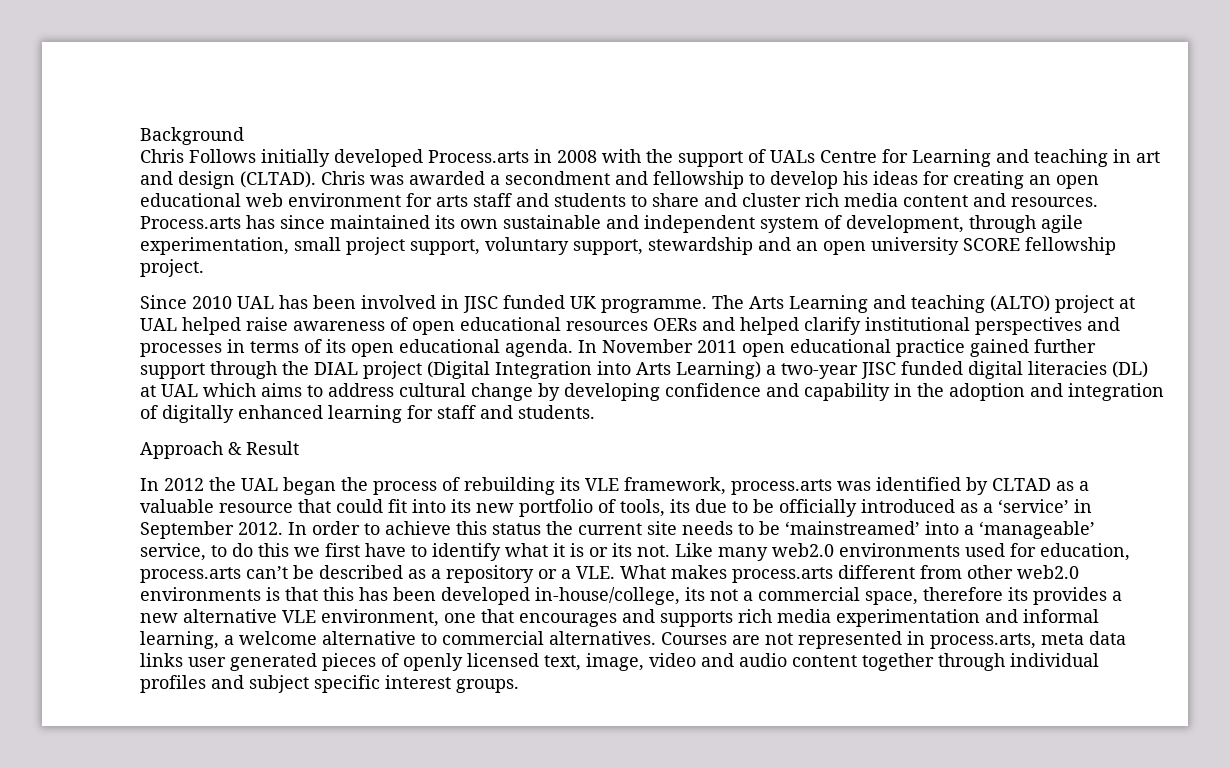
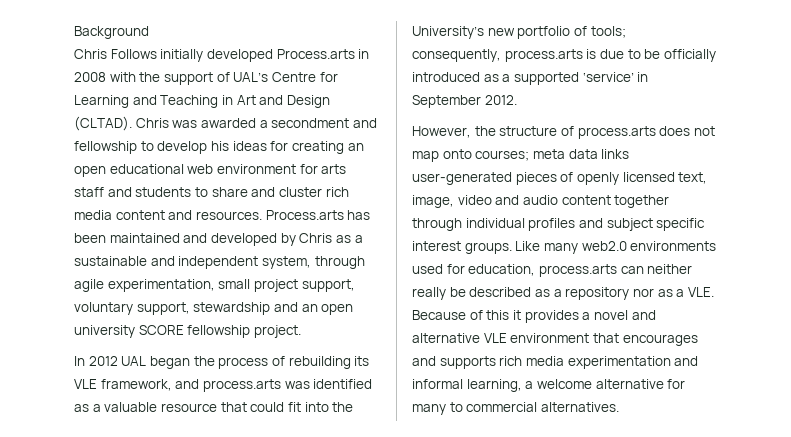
- Chris Follows initially developed Process.arts in 2008 with the support of UALs Centre for Learning and teaching in art and design (CLTAD).
+ Chris Follows initially developed Process.arts in 2008 with the support of UAL’s Centre for Learning and Teaching in Art and Design (CLTAD).
- Process.arts has since maintained its own sustainable and independent system of development, through agile experimentation, small project support, voluntary support, stewardship and an open university SCORE fellowship project.
+ Process.arts has been maintained and developed by Chris as a sustainable and independent system, through agile experimentation, small project support, voluntary support, stewardship and an open university SCORE fellowship project.
- Since 2010 UAL has been involved in JISC funded UK programme. The Arts Learning and teaching (ALTO) project at UAL helped raise awareness of open educational resources OERs and helped clarify institutional perspectives and processes in terms of its open educational agenda. In November 2011 open educational practice gained further support through the DIAL project (Digital Integration into Arts Learning) a two-year JISC funded digital literacies (DL) at UAL which aims to address cultural change by developing confidence and capability in the adoption and integration of digitally enhanced learning for staff and students.
- Approach & Result
- In 2012 the UAL began the process of rebuilding its VLE framework, process.arts was identified by CLTAD as a valuable resource that could fit into its new portfolio of tools, its due to be officially introduced as a ‘service’ in September 2012. In order to achieve this status the current site needs to be ‘mainstreamed’ into a ‘manageable’ service, to do this we first have to identify what it is or its not. Like many web2.0 environments used for education, process.arts can’t be described as a repository or a VLE. What makes process.arts different from other web2.0 environments is that this has been developed in-house/college, its not a commercial space, therefore its provides a new alternative VLE environment, one that encourages and supports rich media experimentation and informal learning, a welcome alternative to commercial alternatives. Courses are not represented in process.arts, meta data links user generated pieces of openly licensed text, image, video and audio content together through individual profiles and subject specific interest groups.
+ In 2012 UAL began the process of rebuilding its VLE framework, and process.arts was identified as a valuable resource that could fit into the University’s new portfolio of tools; consequently, process.arts is due to be officially introduced as a supported ‘service’ in September 2012.
+ However, the structure of process.arts does not map onto courses; meta data links user-generated pieces of openly licensed text, image, video and audio content together through individual profiles and subject specific interest groups.
+ Like many web2.0 environments used for education, process.arts can neither really be described as a repository nor as a VLE. Because of this it provides a novel and alternative VLE environment that encourages and supports rich media experimentation and informal learning, a welcome alternative for many to commercial alternatives.

